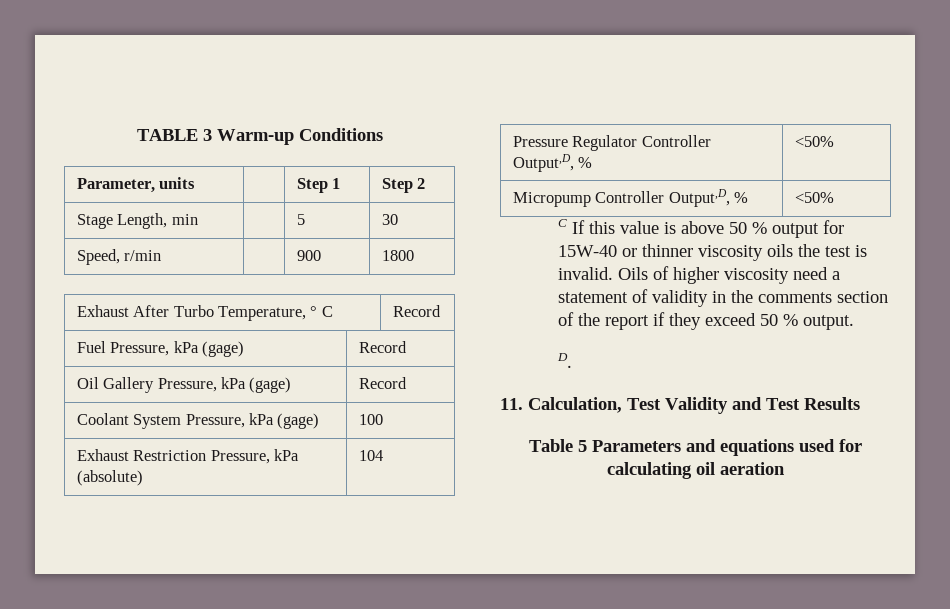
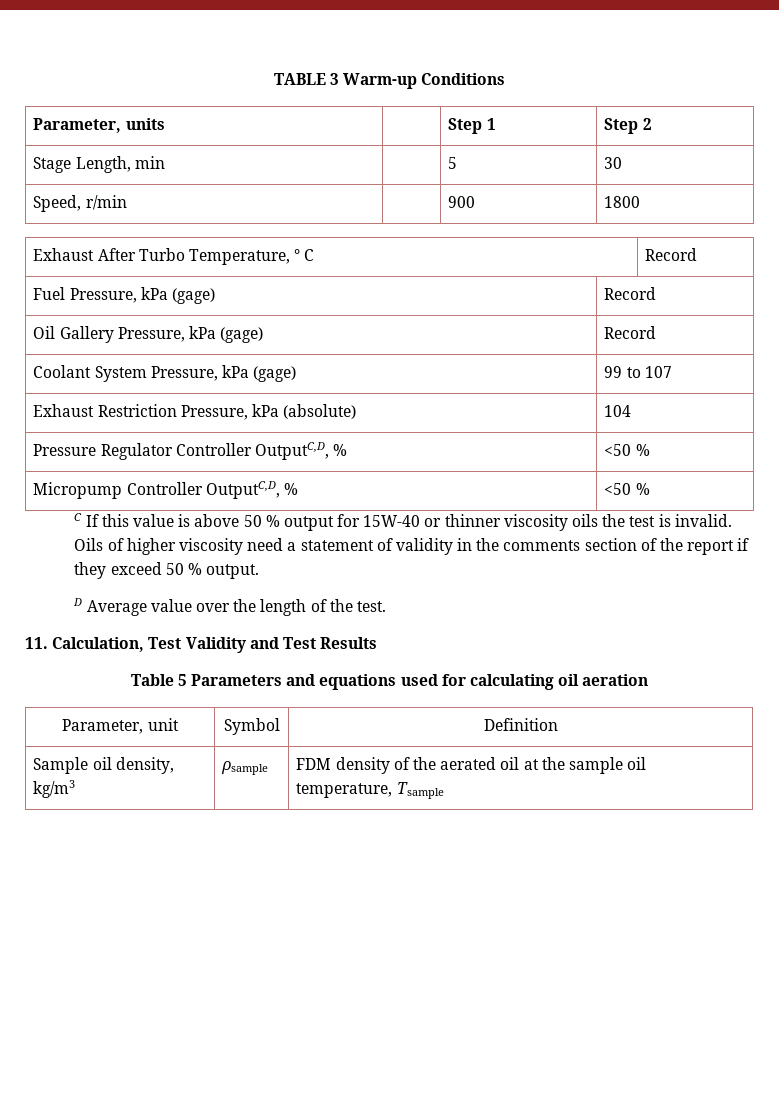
- Coolant System Pressure, kPa (gage) | 100
+ Coolant System Pressure, kPa (gage) | 99 to 107
- Pressure Regulator Controller Output,D, % | <50%
+ Pressure Regulator Controller OutputC,D, % | <50 %
- Micropump Controller Output,D, % | <50%
+ Micropump Controller OutputC,D, % | <50 %
- D.
+ D Average value over the length of the test.
+ Parameter, unit | Symbol | Definition
+ Sample oil density, kg/m3 | ρsample | FDM density of the aerated oil at the sample oil temperature, Tsample

